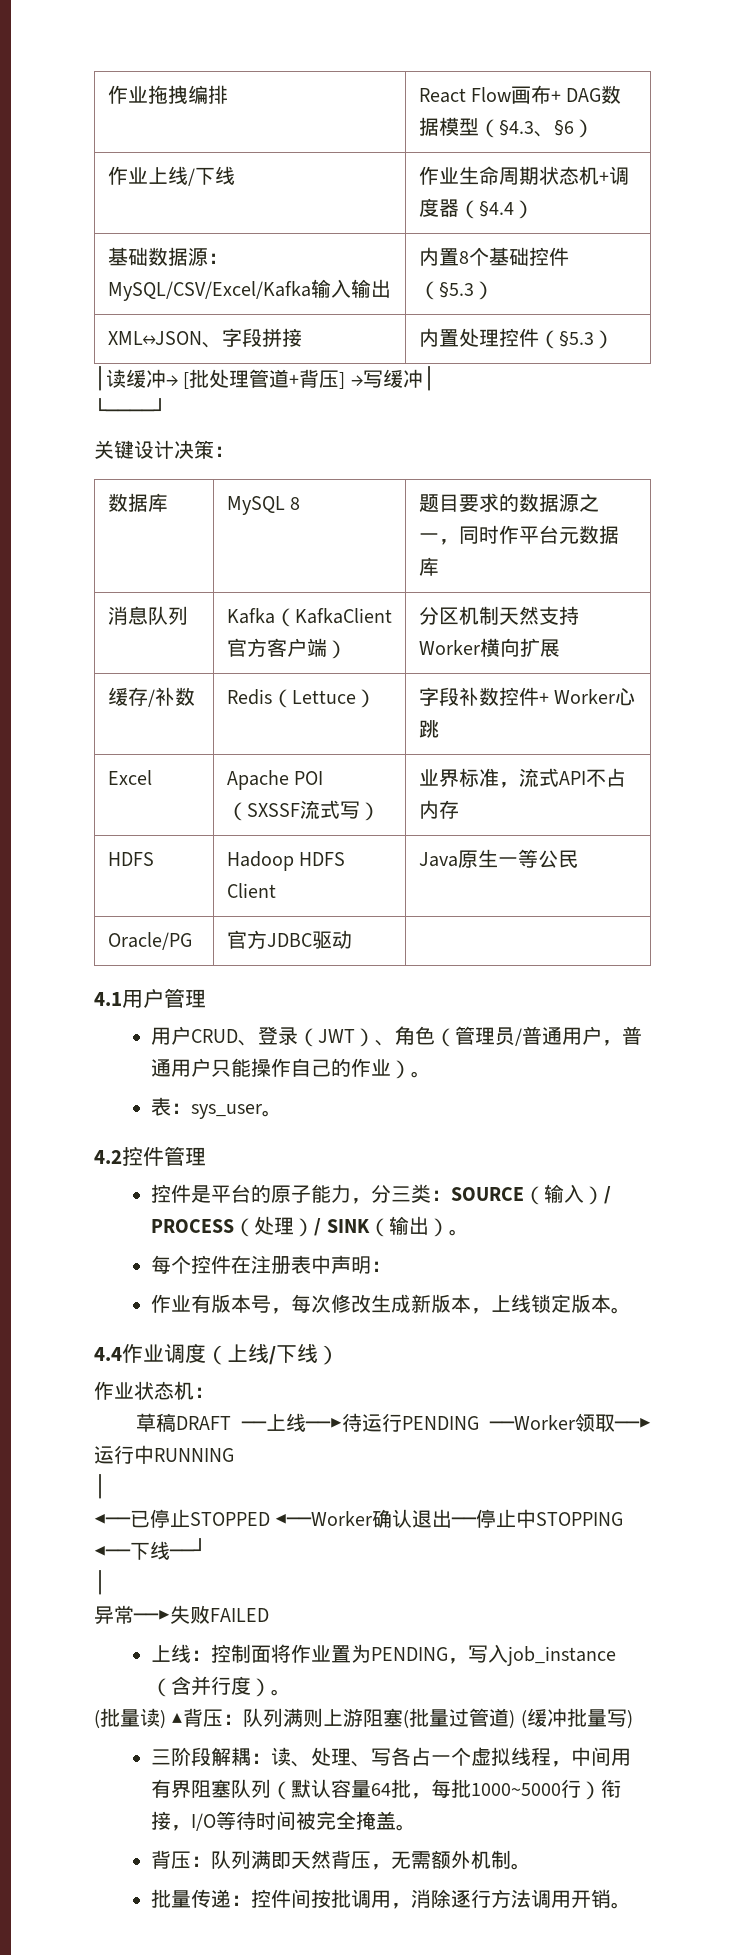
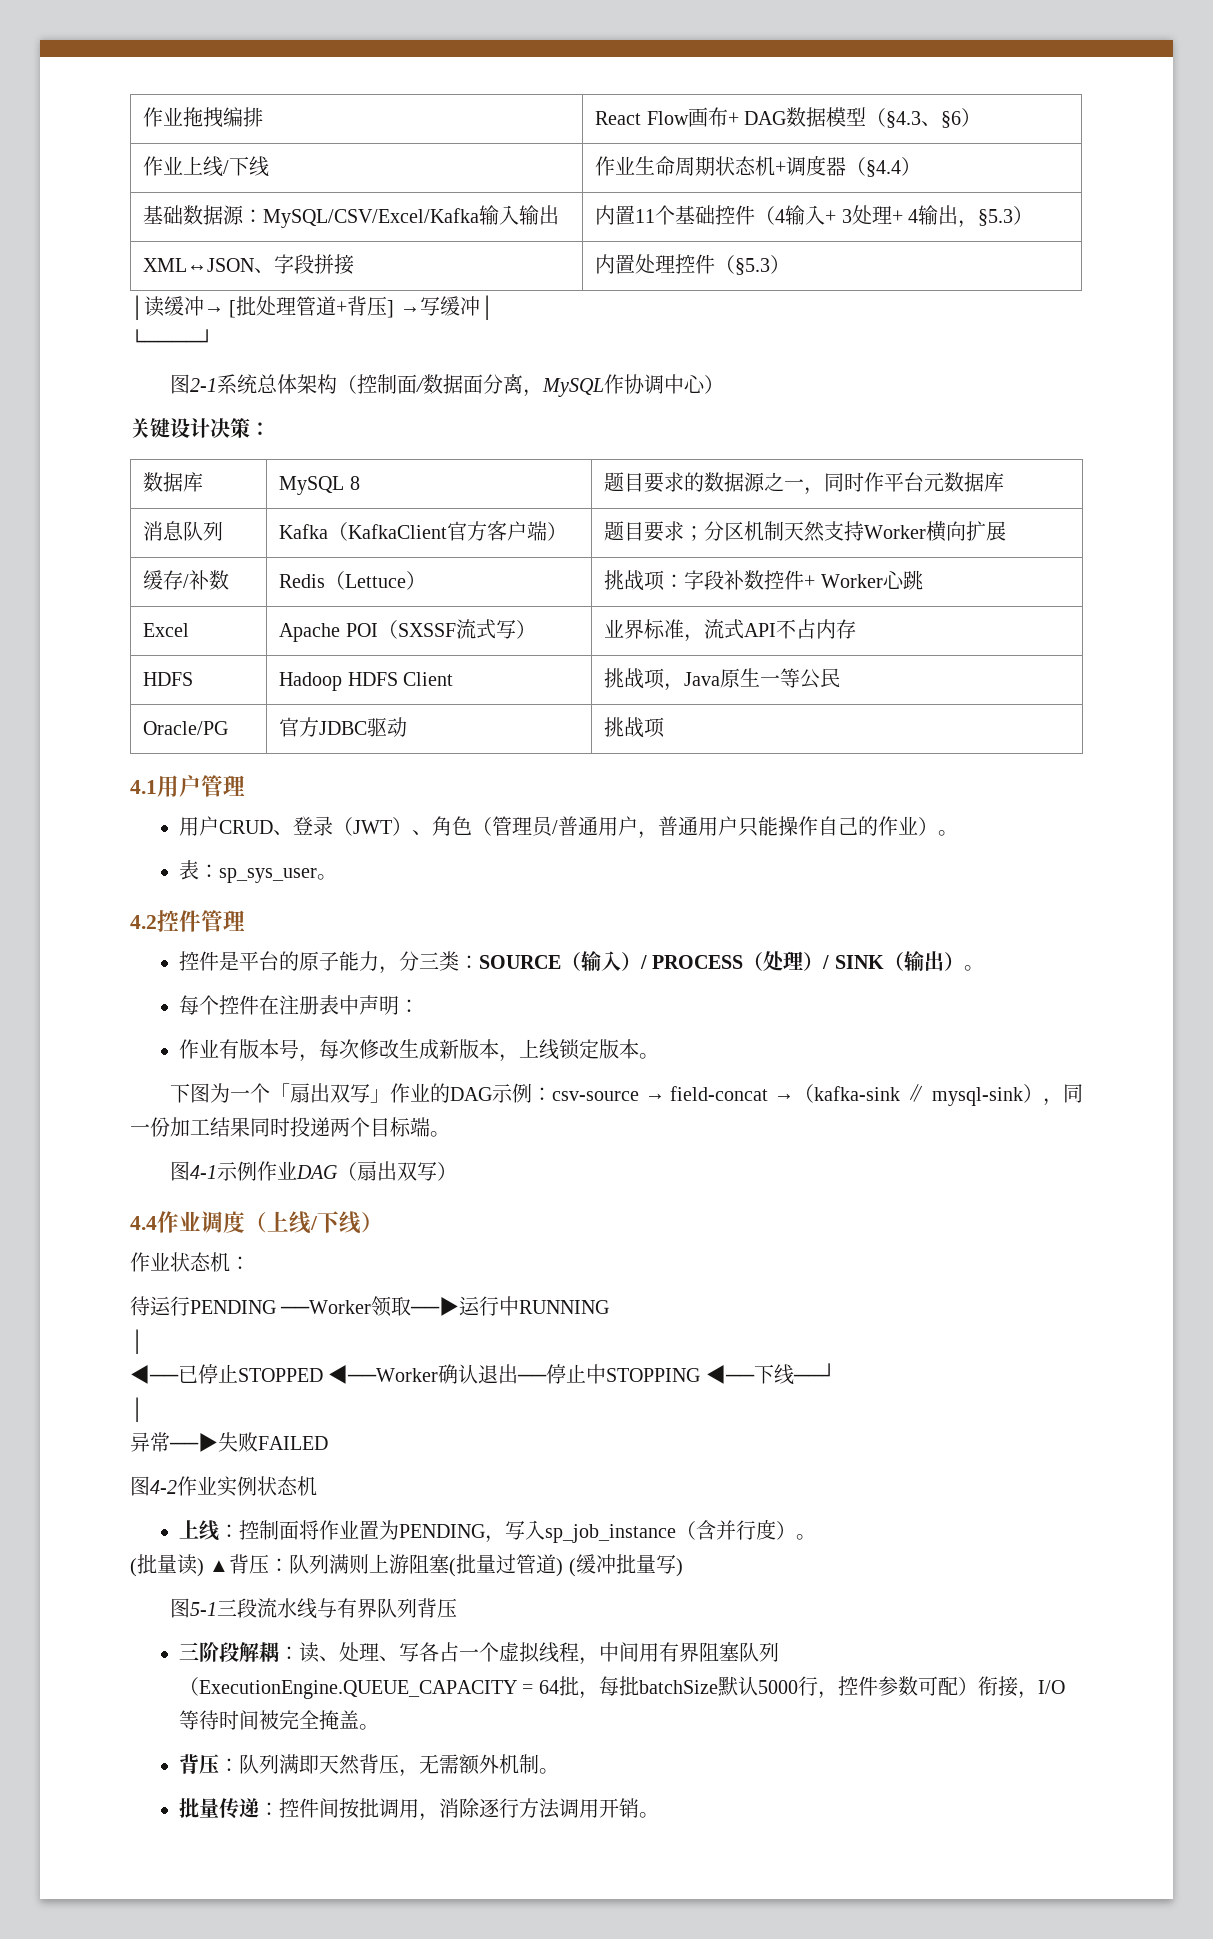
- 基础数据源：MySQL/CSV/Excel/Kafka输入输出 | 内置8个基础控件（§5.3）
+ 基础数据源：MySQL/CSV/Excel/Kafka输入输出 | 内置11个基础控件（4输入+ 3处理+ 4输出，§5.3）
+ 图2-1系统总体架构（控制面/数据面分离，MySQL作协调中心）
- 消息队列 | Kafka（KafkaClient官方客户端） | 分区机制天然支持Worker横向扩展
+ 消息队列 | Kafka（KafkaClient官方客户端） | 题目要求；分区机制天然支持Worker横向扩展
- 缓存/补数 | Redis（Lettuce） | 字段补数控件+ Worker心跳
+ 缓存/补数 | Redis（Lettuce） | 挑战项：字段补数控件+ Worker心跳
- HDFS | Hadoop HDFS Client | Java原生一等公民
+ HDFS | Hadoop HDFS Client | 挑战项，Java原生一等公民
- Oracle/PG | 官方JDBC驱动 |
+ Oracle/PG | 官方JDBC驱动 | 挑战项
- 表：sys_user。
+ 表：sp_sys_user。
+ 下图为一个「扇出双写」作业的DAG示例：csv-source → field-concat →（kafka-sink ∥ mysql-sink），同一份加工结果同时投递两个目标端。
+ 图4-1示例作业DAG（扇出双写）
- 草稿DRAFT ──上线──▶待运行PENDING ──Worker领取──▶运行中RUNNING
+ 待运行PENDING ──Worker领取──▶运行中RUNNING
+ 图4-2作业实例状态机
- 上线：控制面将作业置为PENDING，写入job_instance（含并行度）。
+ 上线：控制面将作业置为PENDING，写入sp_job_instance（含并行度）。
+ 图5-1三段流水线与有界队列背压
- 三阶段解耦：读、处理、写各占一个虚拟线程，中间用有界阻塞队列（默认容量64批，每批1000~5000行）衔接，I/O等待时间被完全掩盖。
+ 三阶段解耦：读、处理、写各占一个虚拟线程，中间用有界阻塞队列（ExecutionEngine.QUEUE_CAPACITY = 64批，每批batchSize默认5000行，控件参数可配）衔接，I/O等待时间被完全掩盖。

